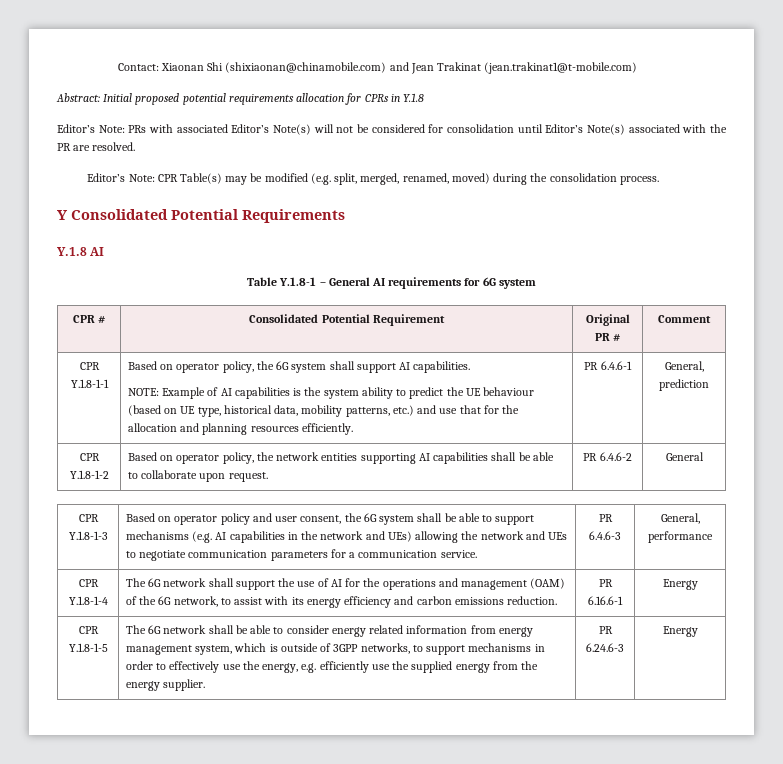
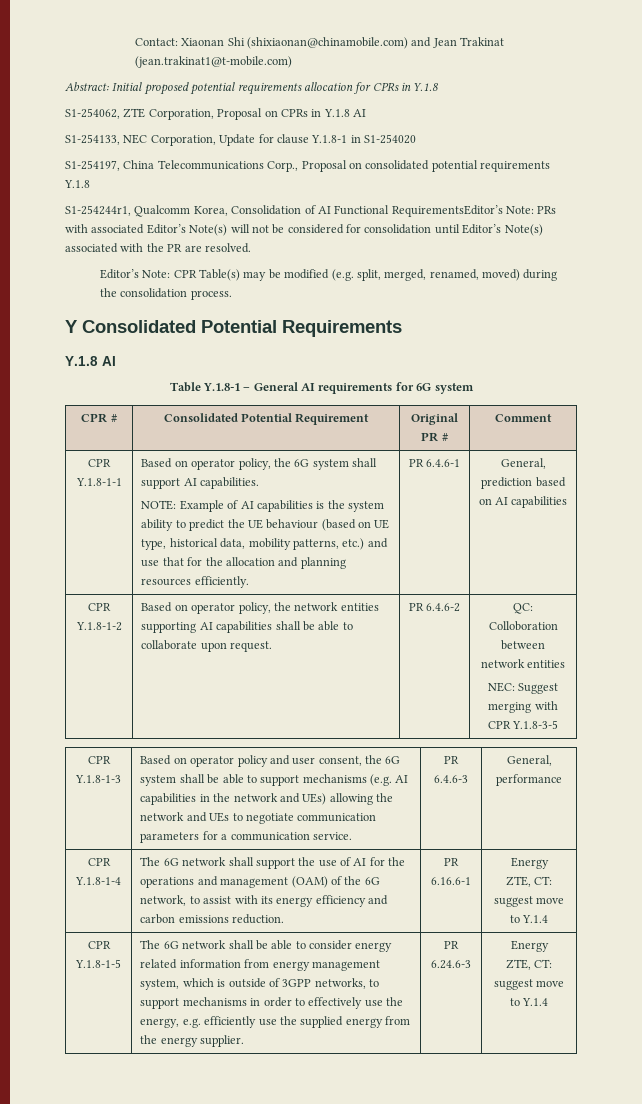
- Editor’s Note: PRs with associated Editor’s Note(s) will not be considered for consolidation until Editor’s Note(s) associated with the PR are resolved.
+ S1-254062, ZTE Corporation, Proposal on CPRs in Y.1.8 AI
+ S1-254133, NEC Corporation, Update for clause Y.1.8-1 in S1-254020
+ S1-254197, China Telecommunications Corp., Proposal on consolidated potential requirements Y.1.8
+ S1-254244r1, Qualcomm Korea, Consolidation of AI Functional RequirementsEditor’s Note: PRs with associated Editor’s Note(s) will not be considered for consolidation until Editor’s Note(s) associated with the PR are resolved.
- General, prediction
+ General, prediction based on AI capabilities
- CPR Y.1.8-1-2 | Based on operator policy, the network entities supporting AI capabilities shall be able to collaborate upon request. | PR 6.4.6-2 | General
+ CPR Y.1.8-1-2 | Based on operator policy, the network entities supporting AI capabilities shall be able to collaborate upon request. | PR 6.4.6-2 | QC: Colloboration between network entities
+ NEC: Suggest merging with CPR Y.1.8-3-5
  CPR Y.1.8-1-4 | The 6G network shall support the use of AI for the operations and management (OAM) of the 6G network, to assist with its energy efficiency and carbon emissions reduction. | PR 6.16.6-1 | Energy
+ ZTE, CT: suggest move to Y.1.4
  PR 6.24.6-3 | Energy
+ ZTE, CT: suggest move to Y.1.4

